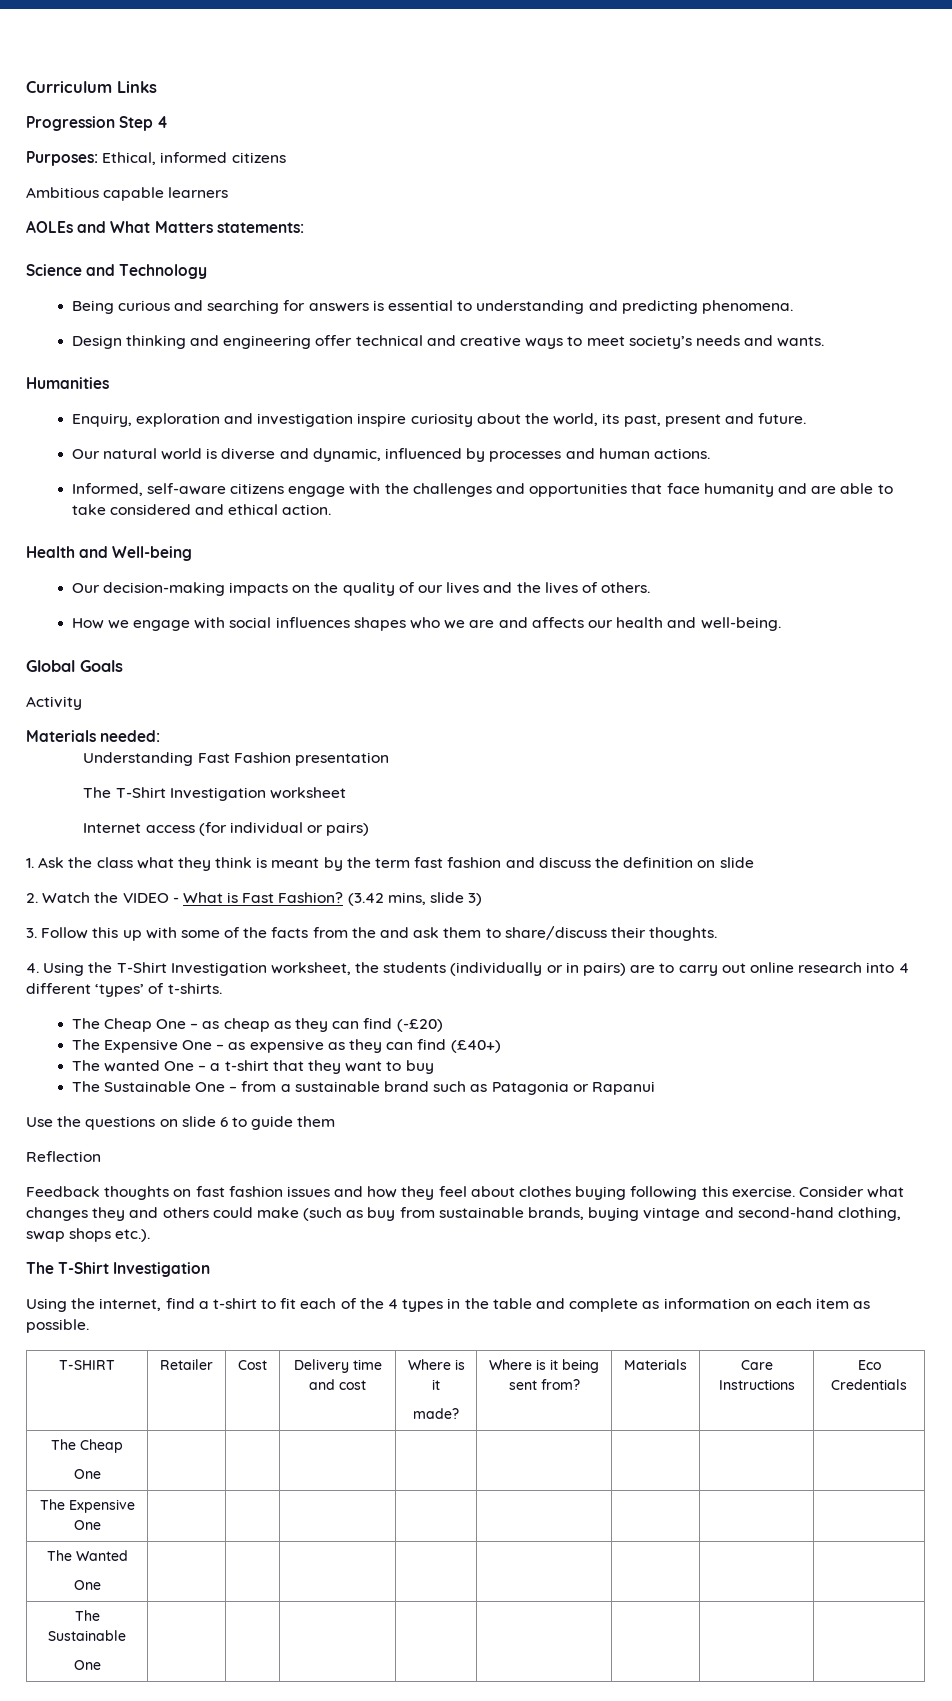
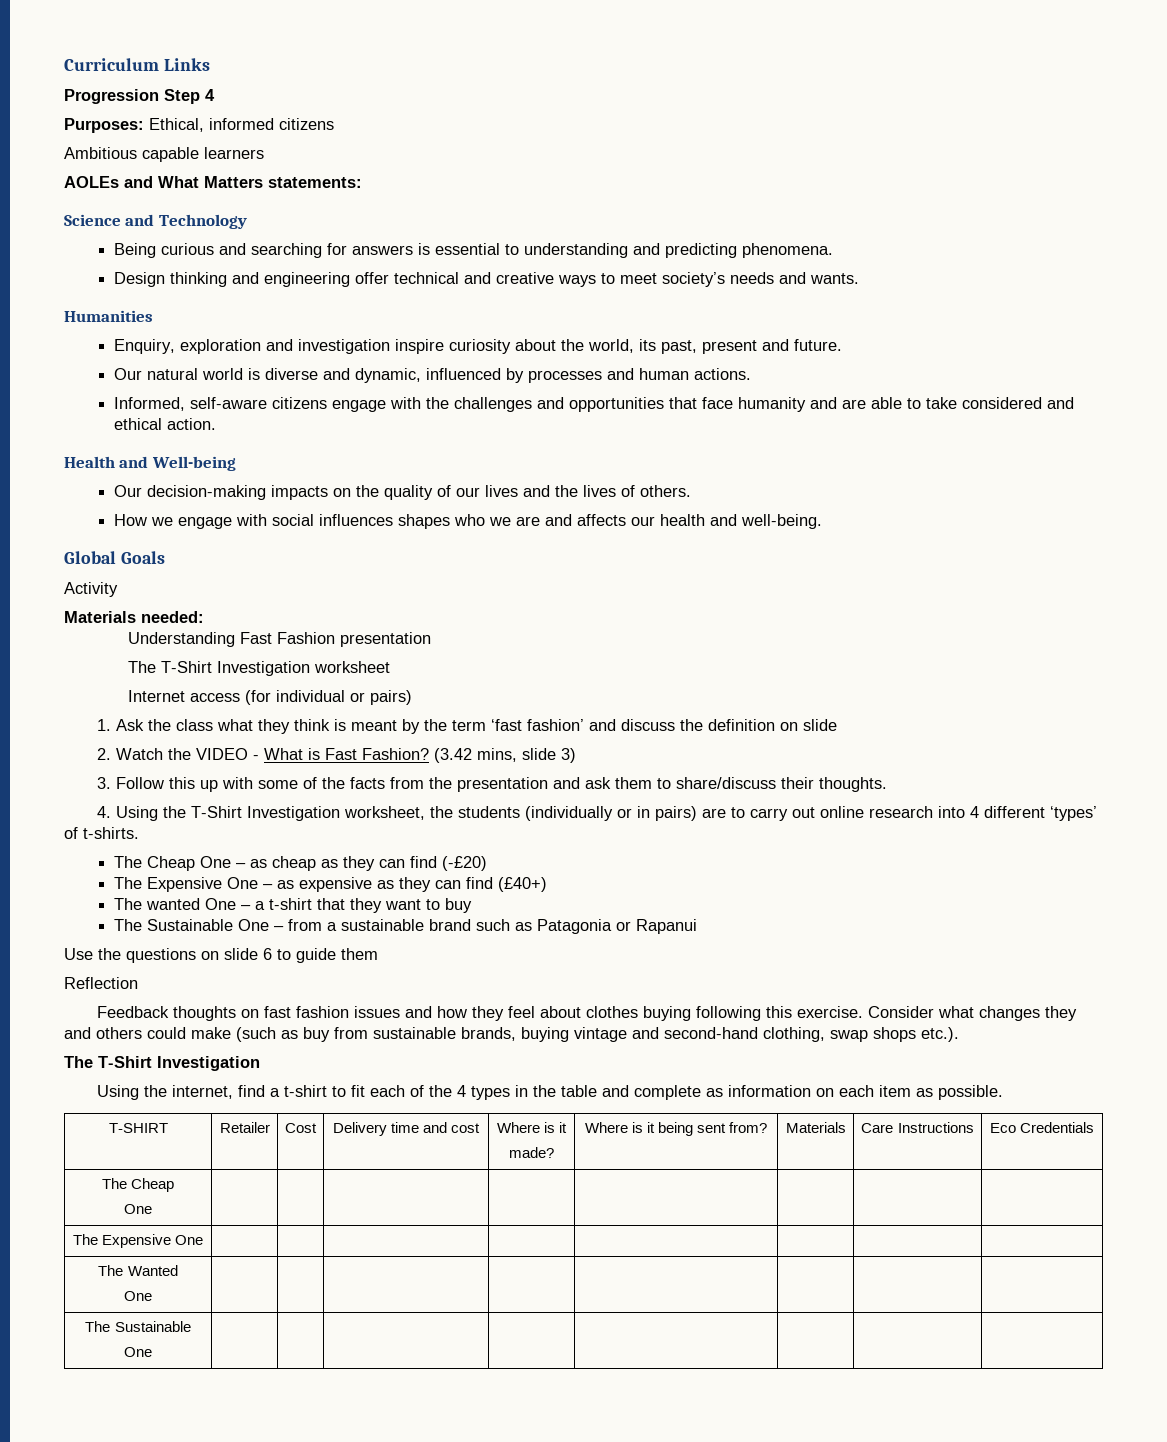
- 1. Ask the class what they think is meant by the term fast fashion and discuss the definition on slide
+ 1. Ask the class what they think is meant by the term ‘fast fashion’ and discuss the definition on slide
- 3. Follow this up with some of the facts from the and ask them to share/discuss their thoughts.
+ 3. Follow this up with some of the facts from the presentation and ask them to share/discuss their thoughts.

